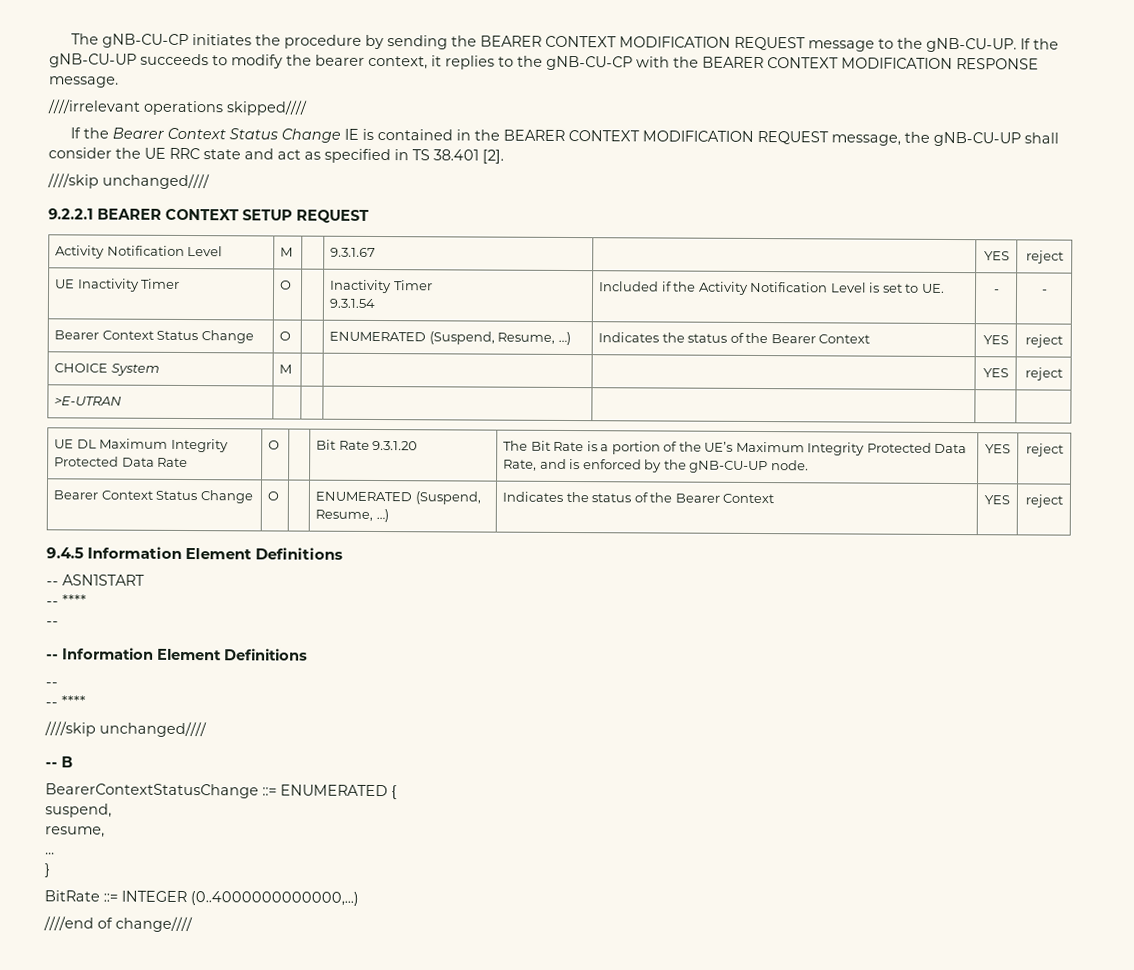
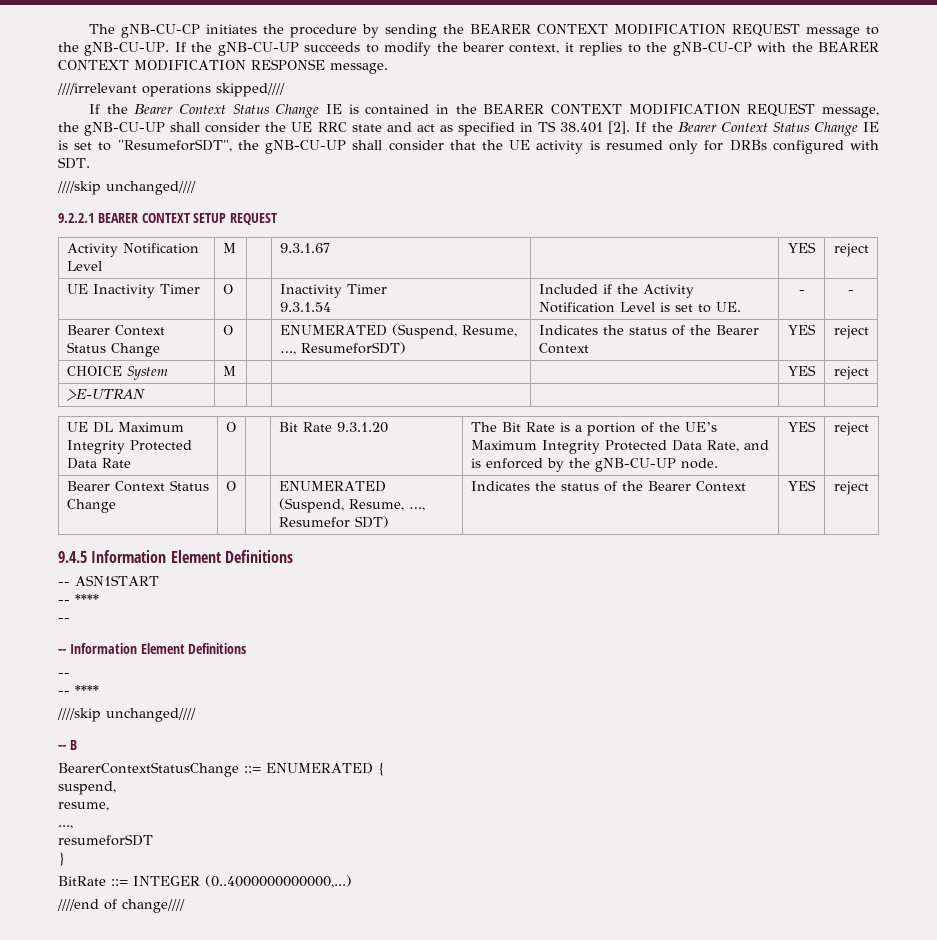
+ If the Bearer Context Status Change IE is set to "ResumeforSDT", the gNB-CU-UP shall consider that the UE activity is resumed only for DRBs configured with SDT.
  UE Inactivity Timer | O | | Inactivity Timer
  9.3.1.54 | Included if the Activity Notification Level is set to UE. | - | -
- Bearer Context Status Change | O | | ENUMERATED (Suspend, Resume, …) | Indicates the status of the Bearer Context | YES | reject
+ Bearer Context Status Change | O | | ENUMERATED (Suspend, Resume, …, ResumeforSDT) | Indicates the status of the Bearer Context | YES | reject
  UE DL Maximum Integrity Protected Data Rate | O | | Bit Rate 9.3.1.20 | The Bit Rate is a portion of the UE’s Maximum Integrity Protected Data Rate, and is enforced by the gNB-CU-UP node. | YES | reject
- Bearer Context Status Change | O | | ENUMERATED (Suspend, Resume, …) | Indicates the status of the Bearer Context | YES | reject
+ Bearer Context Status Change | O | | ENUMERATED (Suspend, Resume, …, Resumefor SDT) | Indicates the status of the Bearer Context | YES | reject
  resume,
- ...
+ ...,
+ resumeforSDT

